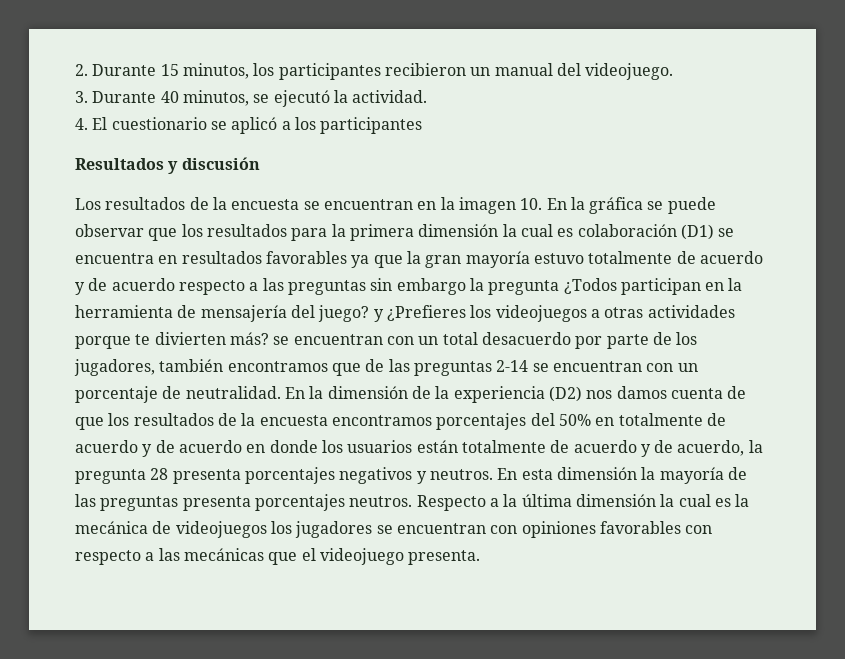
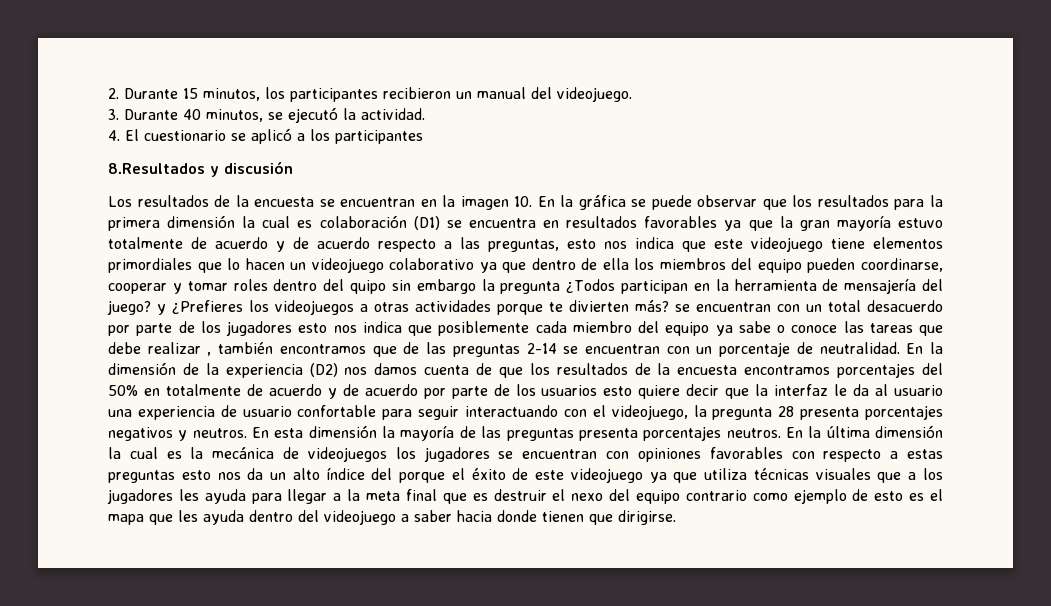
- Resultados y discusión
+ 8.Resultados y discusión
- Los resultados de la encuesta se encuentran en la imagen 10. En la gráfica se puede observar que los resultados para la primera dimensión la cual es colaboración (D1) se encuentra en resultados favorables ya que la gran mayoría estuvo totalmente de acuerdo y de acuerdo respecto a las preguntas sin embargo la pregunta ¿Todos participan en la herramienta de mensajería del juego? y ¿Prefieres los videojuegos a otras actividades porque te divierten más? se encuentran con un total desacuerdo por parte de los jugadores, también encontramos que de las preguntas 2-14 se encuentran con un porcentaje de neutralidad.
+ Los resultados de la encuesta se encuentran en la imagen 10. En la gráfica se puede observar que los resultados para la primera dimensión la cual es colaboración (D1) se encuentra en resultados favorables ya que la gran mayoría estuvo totalmente de acuerdo y de acuerdo respecto a las preguntas, esto nos indica que este videojuego tiene elementos primordiales que lo hacen un videojuego colaborativo ya que dentro de ella los miembros del equipo pueden coordinarse, cooperar y tomar roles dentro del quipo sin embargo la pregunta ¿Todos participan en la herramienta de mensajería del juego? y ¿Prefieres los videojuegos a otras actividades porque te divierten más? se encuentran con un total desacuerdo por parte de los jugadores esto nos indica que posiblemente cada miembro del equipo ya sabe o conoce las tareas que debe realizar , también encontramos que de las preguntas 2-14 se encuentran con un porcentaje de neutralidad.
- En la dimensión de la experiencia (D2) nos damos cuenta de que los resultados de la encuesta encontramos porcentajes del 50% en totalmente de acuerdo y de acuerdo en donde los usuarios están totalmente de acuerdo y de acuerdo, la pregunta 28 presenta porcentajes negativos y neutros.
+ En la dimensión de la experiencia (D2) nos damos cuenta de que los resultados de la encuesta encontramos porcentajes del 50% en totalmente de acuerdo y de acuerdo por parte de los usuarios esto quiere decir que la interfaz le da al usuario una experiencia de usuario confortable para seguir interactuando con el videojuego, la pregunta 28 presenta porcentajes negativos y neutros.
- Respecto a la última dimensión la cual es la mecánica de videojuegos los jugadores se encuentran con opiniones favorables con respecto a las mecánicas que el videojuego presenta.
+ En la última dimensión la cual es la mecánica de videojuegos los jugadores se encuentran con opiniones favorables con respecto a estas preguntas esto nos da un alto índice del porque el éxito de este videojuego ya que utiliza técnicas visuales que a los jugadores les ayuda para llegar a la meta final que es destruir el nexo del equipo contrario como ejemplo de esto es el mapa que les ayuda dentro del videojuego a saber hacia donde tienen que dirigirse.

